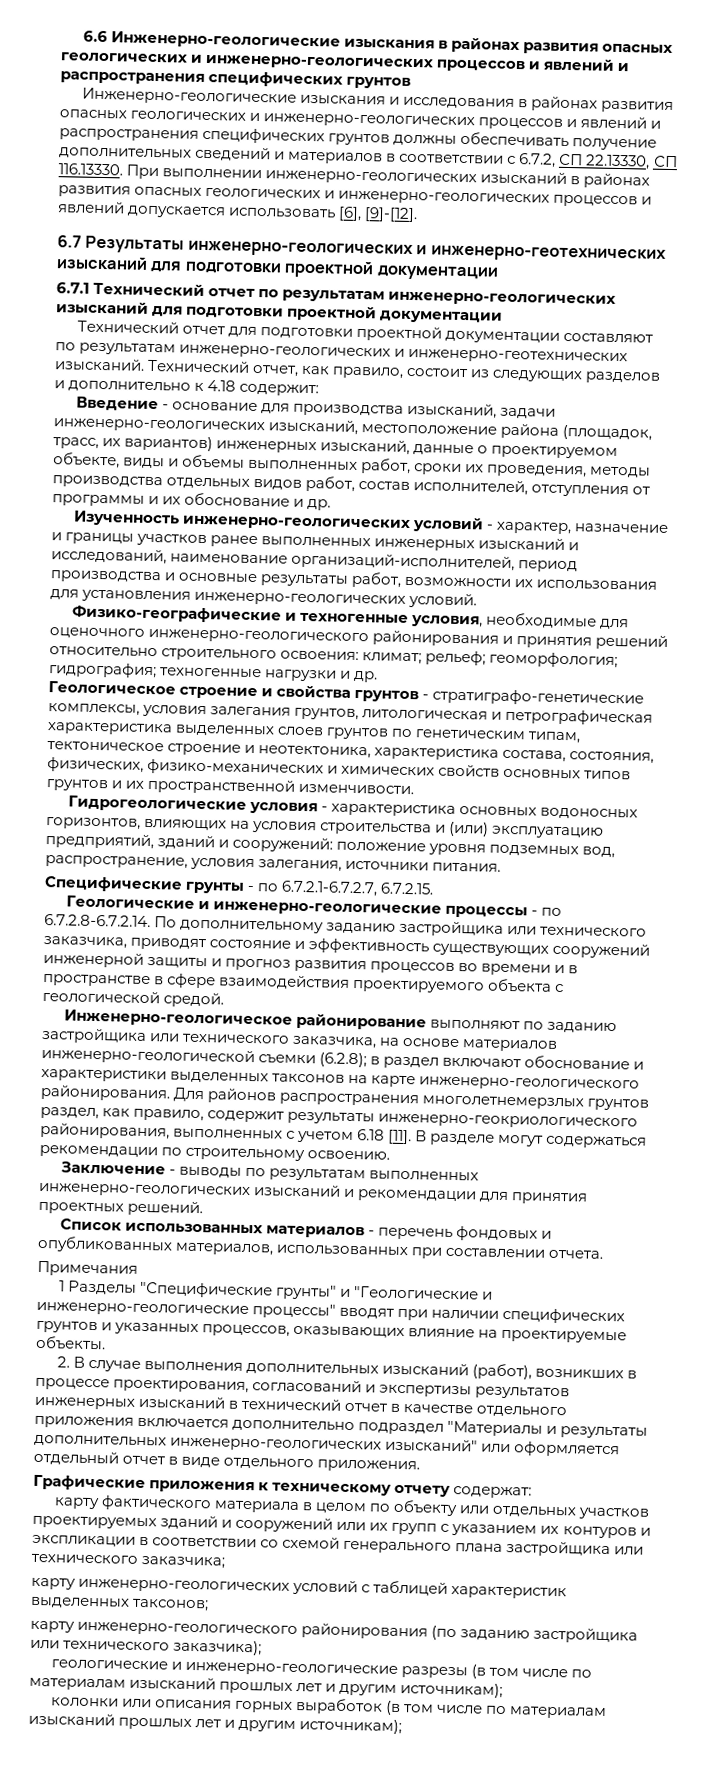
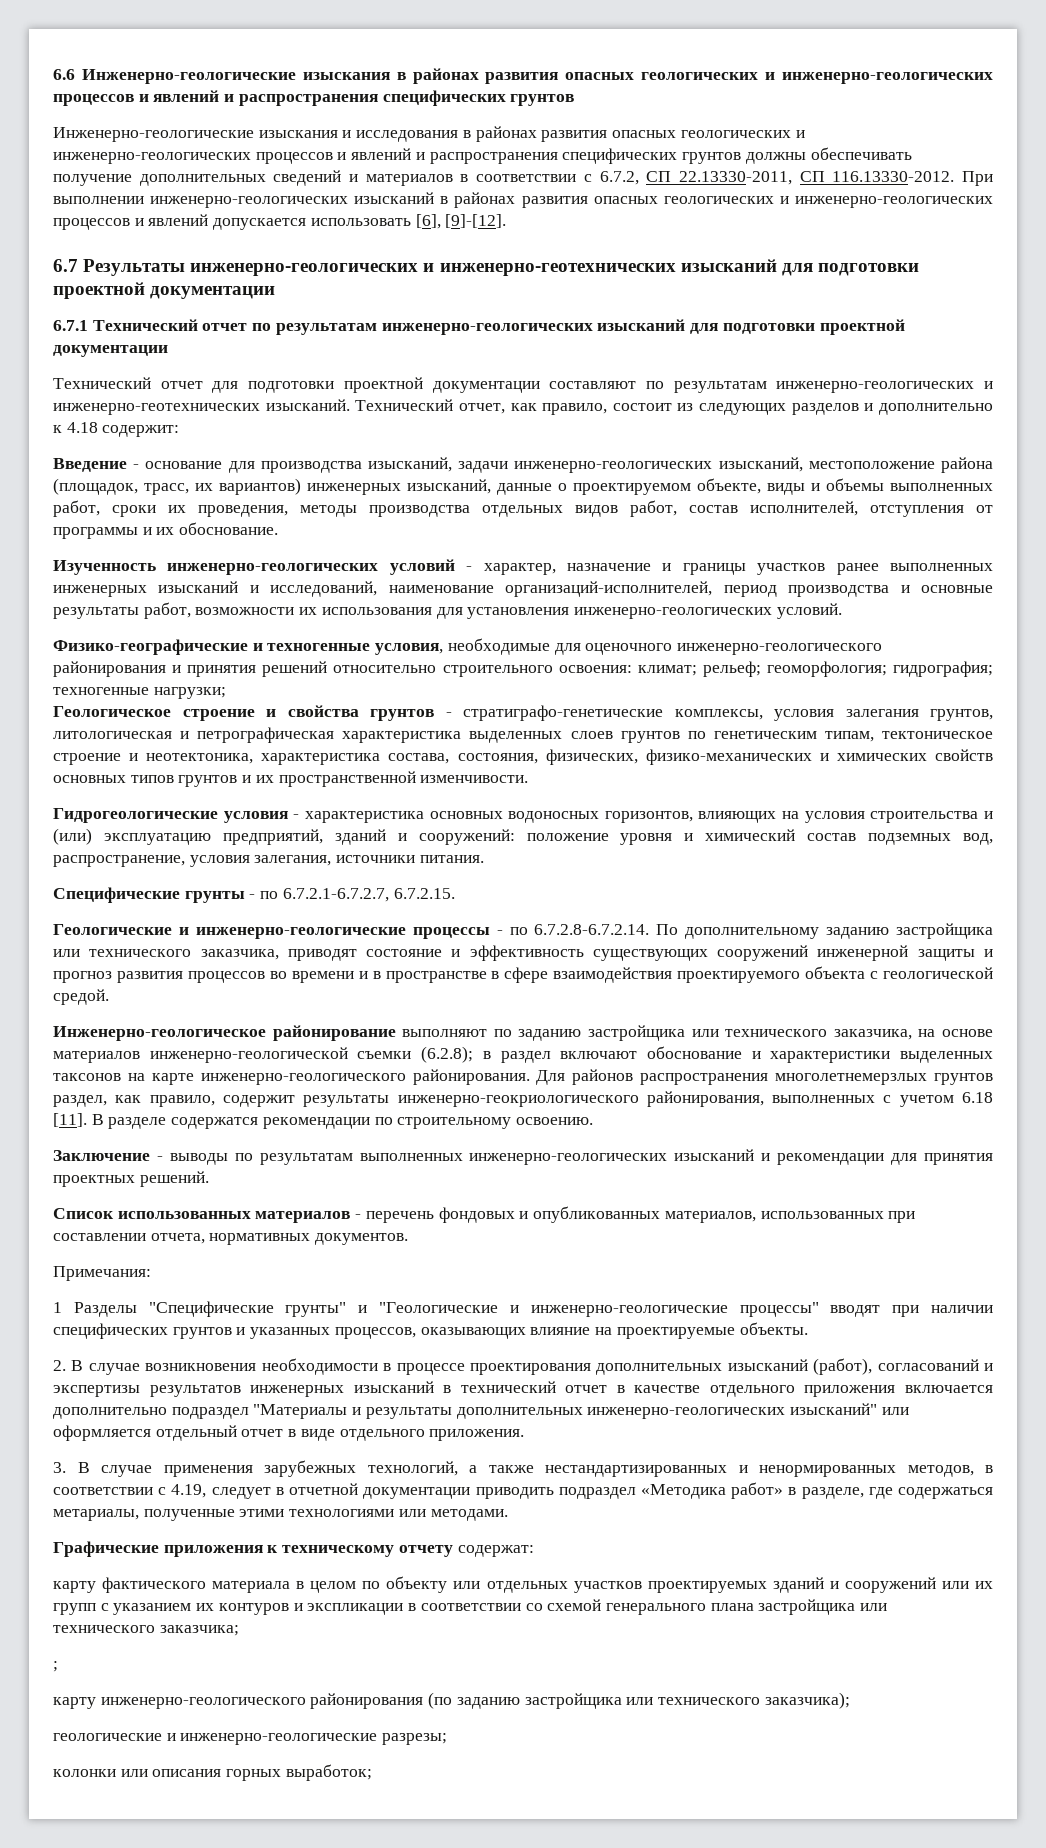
- Инженерно-геологические изыскания и исследования в районах развития опасных геологических и инженерно-геологических процессов и явлений и распространения специфических грунтов должны обеспечивать получение дополнительных сведений и материалов в соответствии с 6.7.2, СП 22.13330, СП 116.13330. При выполнении инженерно-геологических изысканий в районах развития опасных геологических и инженерно-геологических процессов и явлений допускается использовать [6], [9]-[12].
+ Инженерно-геологические изыскания и исследования в районах развития опасных геологических и инженерно-геологических процессов и явлений и распространения специфических грунтов должны обеспечивать получение дополнительных сведений и материалов в соответствии с 6.7.2, СП 22.13330-2011, СП 116.13330-2012. При выполнении инженерно-геологических изысканий в районах развития опасных геологических и инженерно-геологических процессов и явлений допускается использовать [6], [9]-[12].
- Введение - основание для производства изысканий, задачи инженерно-геологических изысканий, местоположение района (площадок, трасс, их вариантов) инженерных изысканий, данные о проектируемом объекте, виды и объемы выполненных работ, сроки их проведения, методы производства отдельных видов работ, состав исполнителей, отступления от программы и их обоснование и др.
+ Введение - основание для производства изысканий, задачи инженерно-геологических изысканий, местоположение района (площадок, трасс, их вариантов) инженерных изысканий, данные о проектируемом объекте, виды и объемы выполненных работ, сроки их проведения, методы производства отдельных видов работ, состав исполнителей, отступления от программы и их обоснование.
- Физико-географические и техногенные условия, необходимые для оценочного инженерно-геологического районирования и принятия решений относительно строительного освоения: климат; рельеф; геоморфология; гидрография; техногенные нагрузки и др.
+ Физико-географические и техногенные условия, необходимые для оценочного инженерно-геологического районирования и принятия решений относительно строительного освоения: климат; рельеф; геоморфология; гидрография; техногенные нагрузки;
- Гидрогеологические условия - характеристика основных водоносных горизонтов, влияющих на условия строительства и (или) эксплуатацию предприятий, зданий и сооружений: положение уровня подземных вод, распространение, условия залегания, источники питания.
+ Гидрогеологические условия - характеристика основных водоносных горизонтов, влияющих на условия строительства и (или) эксплуатацию предприятий, зданий и сооружений: положение уровня и химический состав подземных вод, распространение, условия залегания, источники питания.
- В разделе могут содержаться рекомендации по строительному освоению.
+ В разделе содержатся рекомендации по строительному освоению.
- Список использованных материалов - перечень фондовых и опубликованных материалов, использованных при составлении отчета.
- Примечания
+ Список использованных материалов - перечень фондовых и опубликованных материалов, использованных при составлении отчета, нормативных документов.
+ Примечания:
- 2. В случае выполнения дополнительных изысканий (работ), возникших в процессе проектирования, согласований и экспертизы результатов инженерных изысканий в технический отчет в качестве отдельного приложения включается дополнительно подраздел "Материалы и результаты дополнительных инженерно-геологических изысканий" или оформляется отдельный отчет в виде отдельного приложения.
+ 2. В случае возникновения необходимости в процессе проектирования дополнительных изысканий (работ), согласований и экспертизы результатов инженерных изысканий в технический отчет в качестве отдельного приложения включается дополнительно подраздел "Материалы и результаты дополнительных инженерно-геологических изысканий" или оформляется отдельный отчет в виде отдельного приложения.
+ 3. В случае применения зарубежных технологий, а также нестандартизированных и ненормированных методов, в соответствии с 4.19, следует в отчетной документации приводить подраздел «Методика работ» в разделе, где содержаться метариалы, полученные этими технологиями или методами.
- карту инженерно-геологических условий с таблицей характеристик выделенных таксонов;
+ ;
- геологические и инженерно-геологические разрезы (в том числе по материалам изысканий прошлых лет и другим источникам);
- колонки или описания горных выработок (в том числе по материалам изысканий прошлых лет и другим источникам);
+ геологические и инженерно-геологические разрезы;
+ колонки или описания горных выработок;

